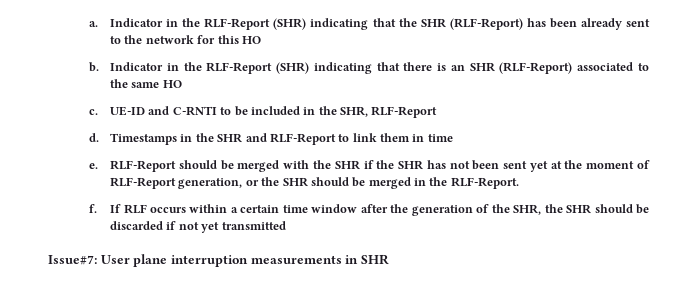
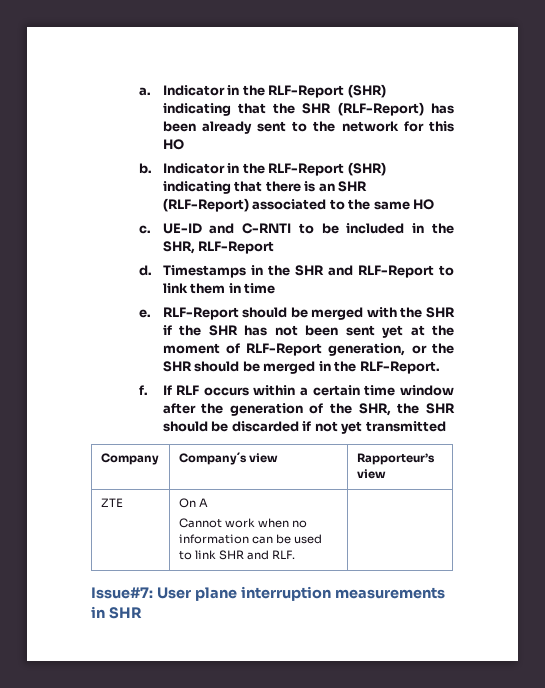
+ Company | Company´s view | Rapporteur’s view
+ ZTE | On A
+ Cannot work when no information can be used to link SHR and RLF. |

